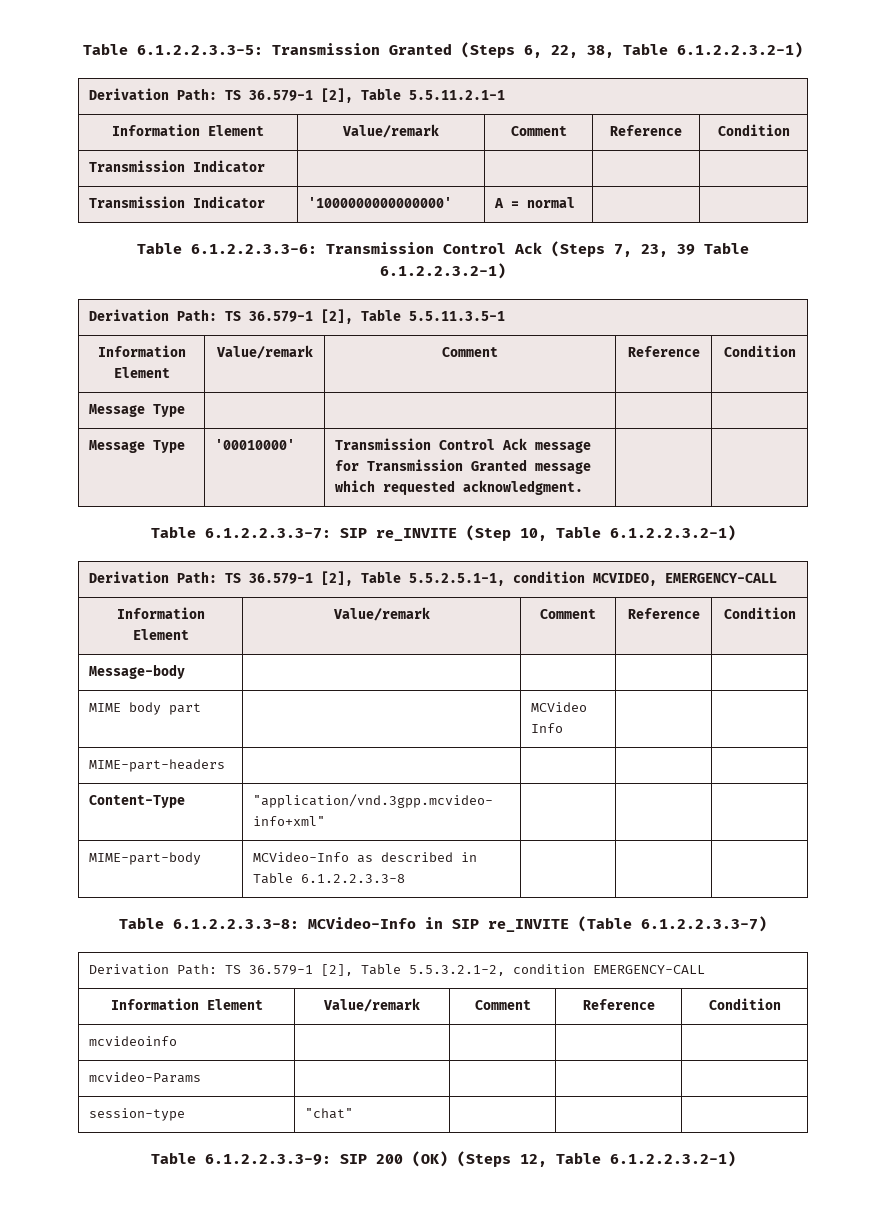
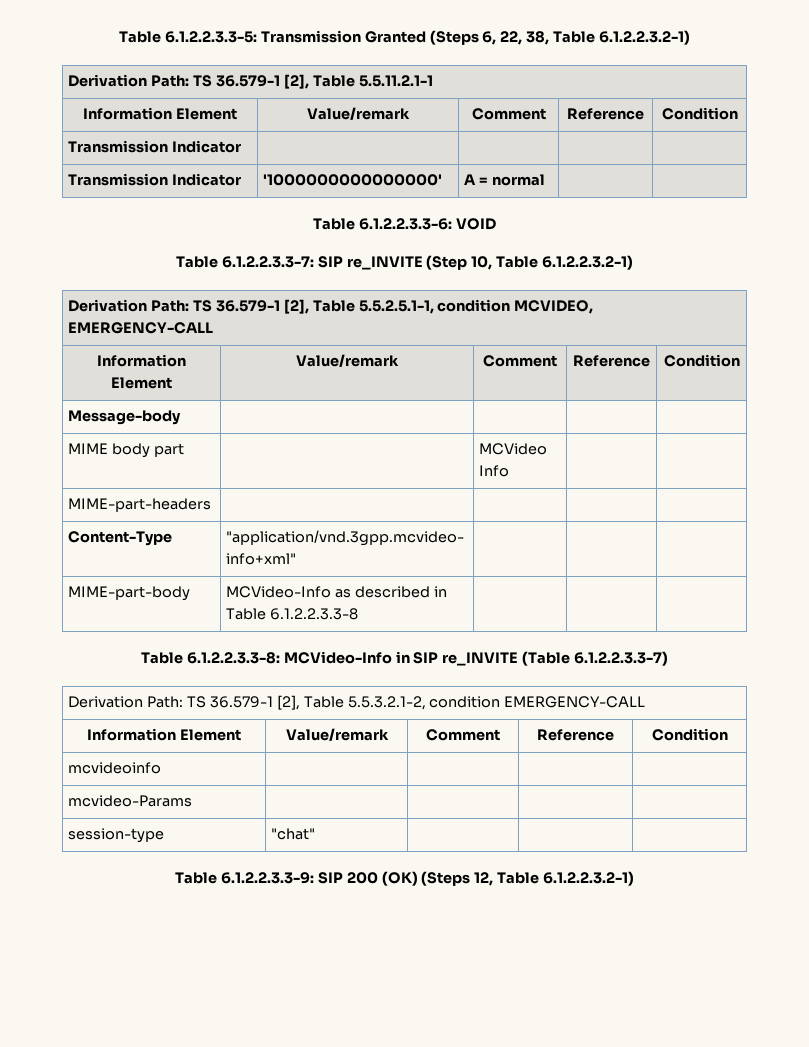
- Table 6.1.2.2.3.3-6: Transmission Control Ack (Steps 7, 23, 39 Table 6.1.2.2.3.2-1)
- Derivation Path: TS 36.579-1 [2], Table 5.5.11.3.5-1
- Information Element | Value/remark | Comment | Reference | Condition
- Message Type | | | |
- Message Type | '00010000' | Transmission Control Ack message for Transmission Granted message which requested acknowledgment. | |
+ Table 6.1.2.2.3.3-6: VOID

